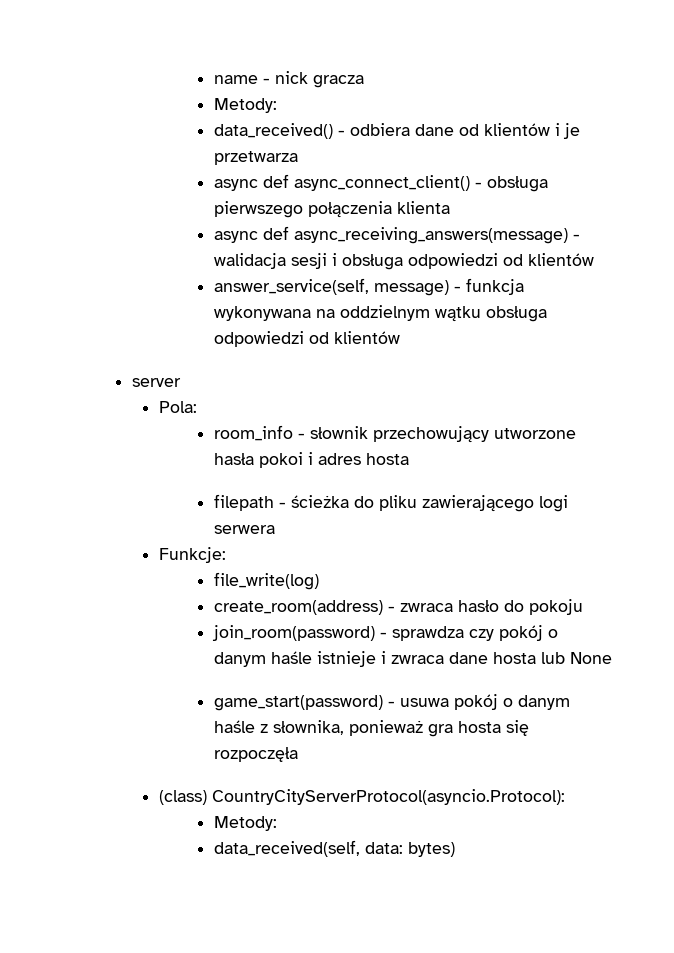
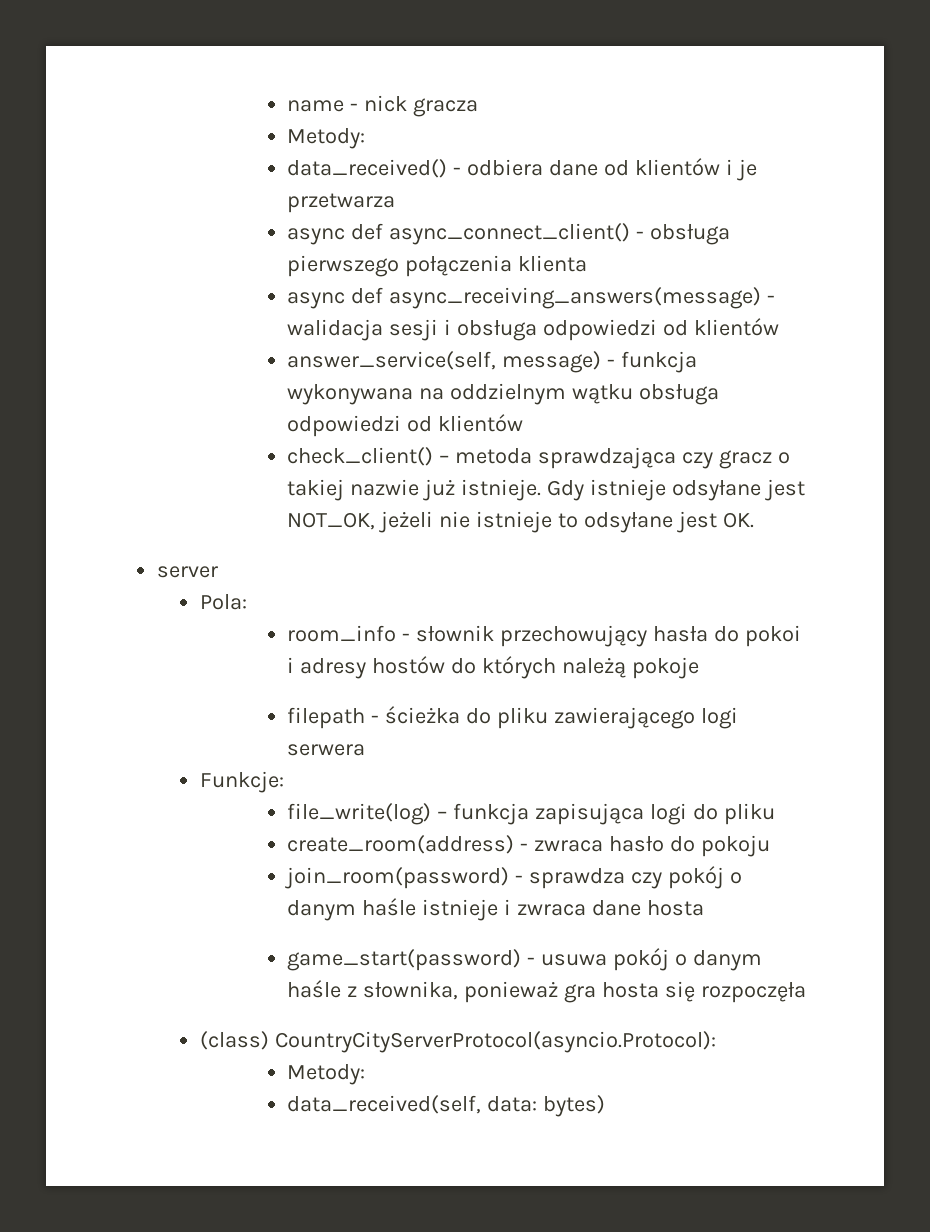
+ check_client() – metoda sprawdzająca czy gracz o takiej nazwie już istnieje. Gdy istnieje odsyłane jest NOT_OK, jeżeli nie istnieje to odsyłane jest OK.
- room_info - słownik przechowujący utworzone hasła pokoi i adres hosta
+ room_info - słownik przechowujący hasła do pokoi i adresy hostów do których należą pokoje
- file_write(log)
+ file_write(log) – funkcja zapisująca logi do pliku
- join_room(password) - sprawdza czy pokój o danym haśle istnieje i zwraca dane hosta lub None
+ join_room(password) - sprawdza czy pokój o danym haśle istnieje i zwraca dane hosta

